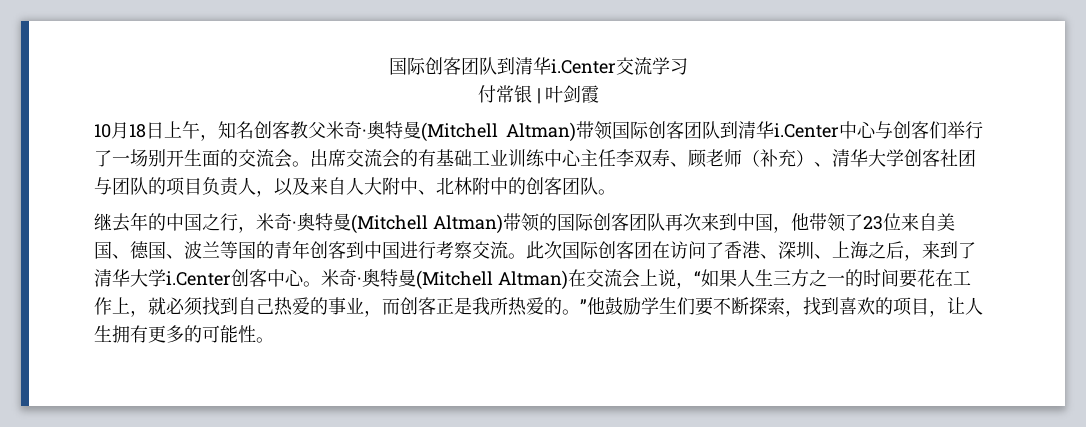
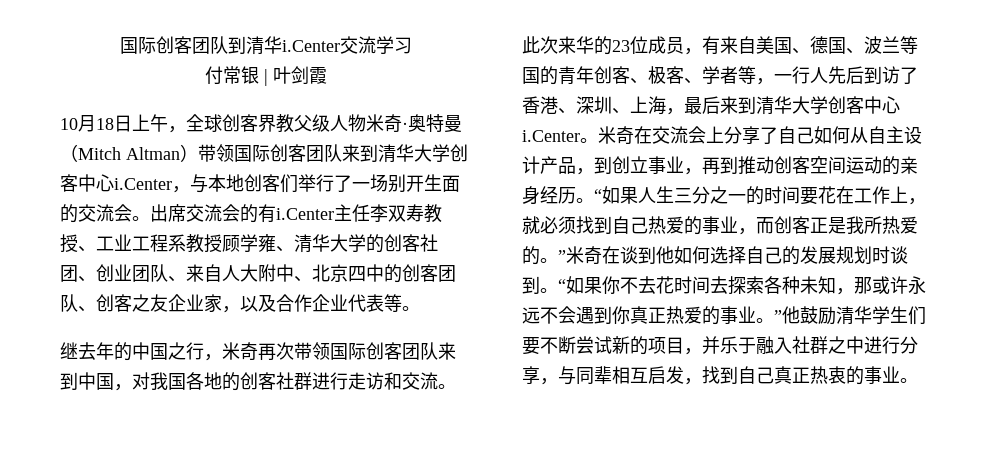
- 10月18日上午，知名创客教父米奇·奥特曼(Mitchell Altman)带领国际创客团队到清华i.Center中心与创客们举行了一场别开生面的交流会。
+ 10月18日上午，全球创客界教父级人物米奇·奥特曼（Mitch Altman）带领国际创客团队来到清华大学创客中心i.Center，与本地创客们举行了一场别开生面的交流会。
- 出席交流会的有基础工业训练中心主任李双寿、顾老师（补充）、清华大学创客社团与团队的项目负责人，以及来自人大附中、北林附中的创客团队。
+ 出席交流会的有i.Center主任李双寿教授、工业工程系教授顾学雍、清华大学的创客社团、创业团队、来自人大附中、北京四中的创客团队、创客之友企业家，以及合作企业代表等。
- 继去年的中国之行，米奇·奥特曼(Mitchell Altman)带领的国际创客团队再次来到中国，他带领了23位来自美国、德国、波兰等国的青年创客到中国进行考察交流。此次国际创客团在访问了香港、深圳、上海之后，来到了清华大学i.Center创客中心。米奇·奥特曼(Mitchell Altman)在交流会上说，“如果人生三方之一的时间要花在工作上，就必须找到自己热爱的事业，而创客正是我所热爱的。”他鼓励学生们要不断探索，找到喜欢的项目，让人生拥有更多的可能性。
+ 继去年的中国之行，米奇再次带领国际创客团队来到中国，对我国各地的创客社群进行走访和交流。此次来华的23位成员，有来自美国、德国、波兰等国的青年创客、极客、学者等，一行人先后到访了香港、深圳、上海，最后来到清华大学创客中心i.Center。米奇在交流会上分享了自己如何从自主设计产品，到创立事业，再到推动创客空间运动的亲身经历。“如果人生三分之一的时间要花在工作上，就必须找到自己热爱的事业，而创客正是我所热爱的。”米奇在谈到他如何选择自己的发展规划时谈到。“如果你不去花时间去探索各种未知，那或许永远不会遇到你真正热爱的事业。”他鼓励清华学生们要不断尝试新的项目，并乐于融入社群之中进行分享，与同辈相互启发，找到自己真正热衷的事业。

